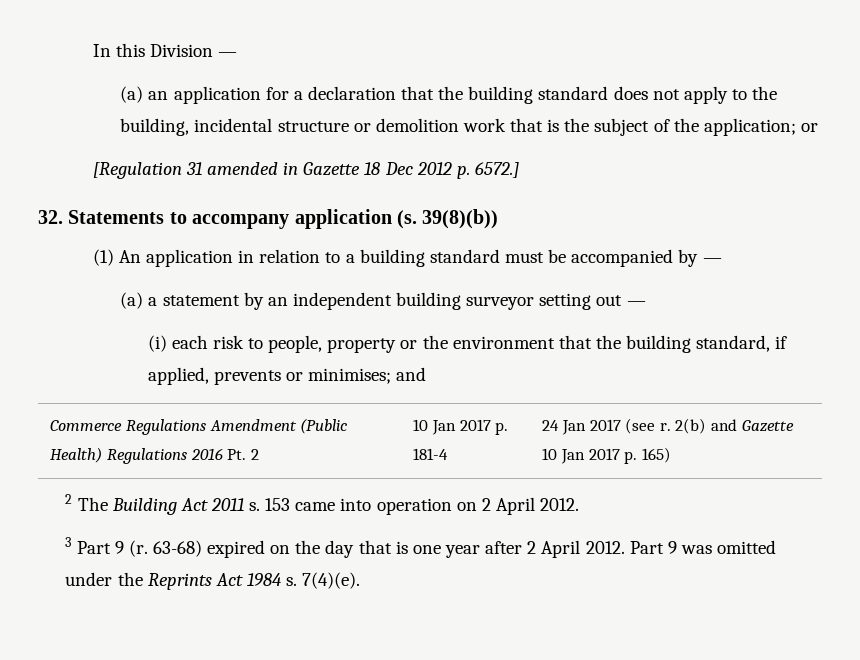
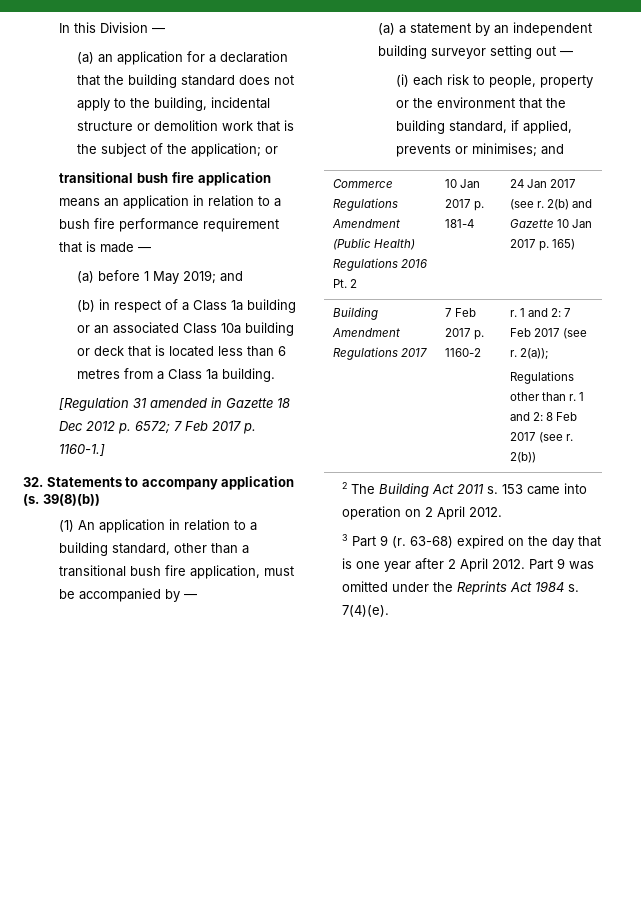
+ transitional bush fire application means an application in relation to a bush fire performance requirement that is made —
+ (a) before 1 May 2019; and
+ (b) in respect of a Class 1a building or an associated Class 10a building or deck that is located less than 6 metres from a Class 1a building.
- [Regulation 31 amended in Gazette 18 Dec 2012 p. 6572.]
+ [Regulation 31 amended in Gazette 18 Dec 2012 p. 6572; 7 Feb 2017 p. 1160-1.]
- (1) An application in relation to a building standard must be accompanied by —
+ (1) An application in relation to a building standard, other than a transitional bush fire application, must be accompanied by —
+ Building Amendment Regulations 2017 | 7 Feb 2017 p. 1160-2 | r. 1 and 2: 7 Feb 2017 (see r. 2(a));
+ Regulations other than r. 1 and 2: 8 Feb 2017 (see r. 2(b))

